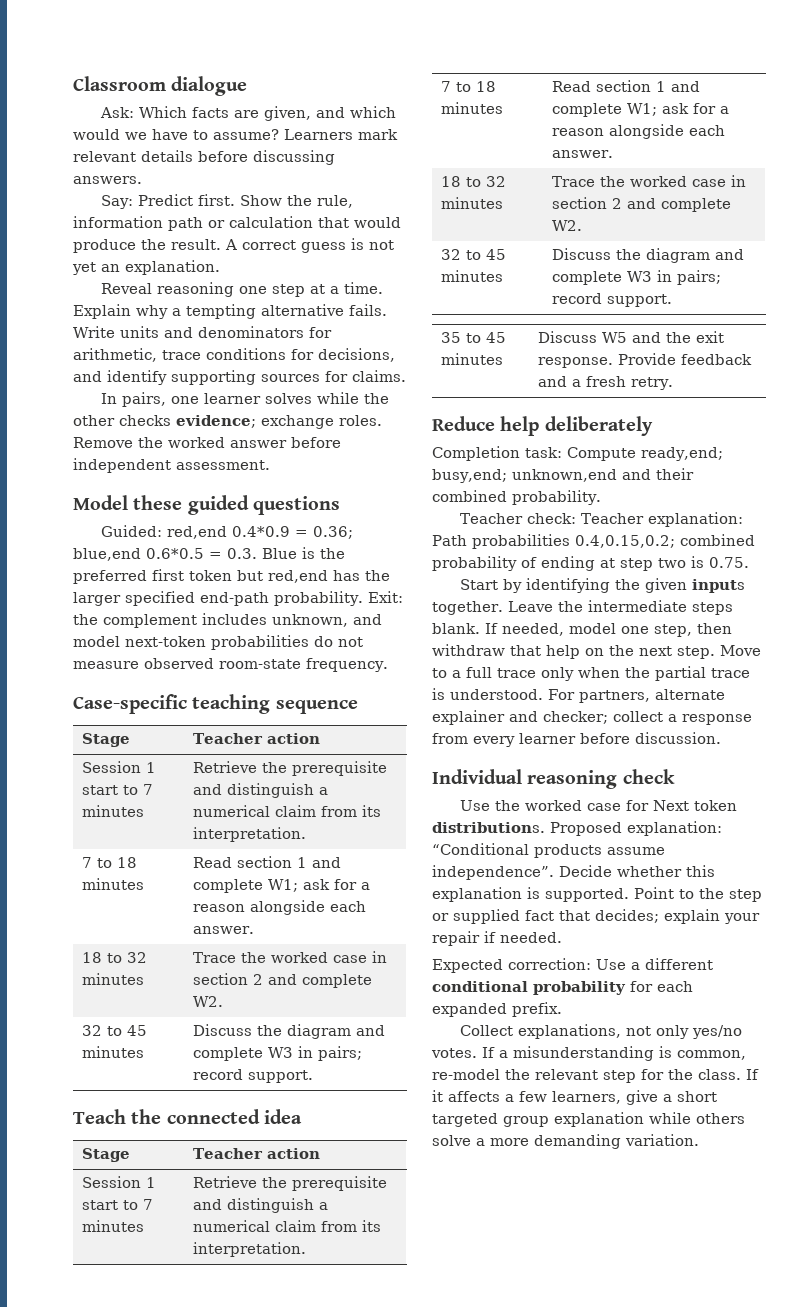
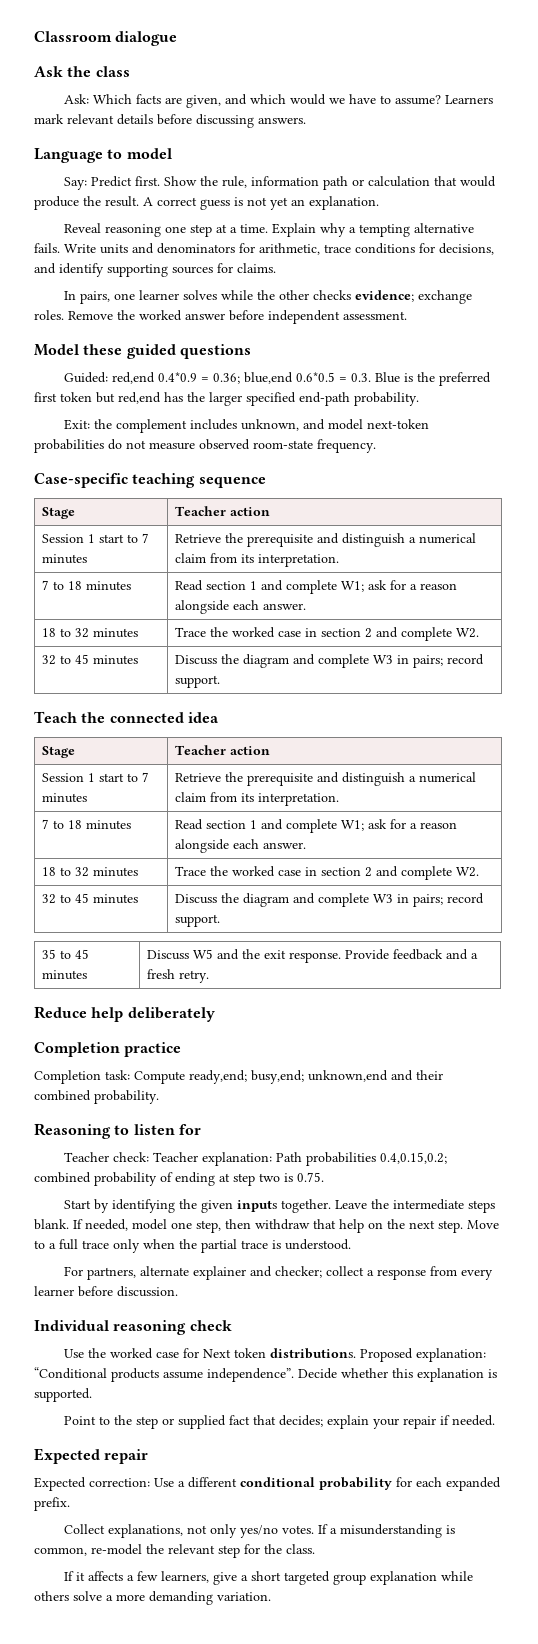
+ Ask the class
+ Language to model
- Guided: red,end 0.4*0.9 = 0.36; blue,end 0.6*0.5 = 0.3. Blue is the preferred first token but red,end has the larger specified end-path probability. Exit: the complement includes unknown, and model next-token probabilities do not measure observed room-state frequency.
+ Guided: red,end 0.4*0.9 = 0.36; blue,end 0.6*0.5 = 0.3. Blue is the preferred first token but red,end has the larger specified end-path probability.
+ Exit: the complement includes unknown, and model next-token probabilities do not measure observed room-state frequency.
+ Completion practice
+ Reasoning to listen for
- Move to a full trace only when the partial trace is understood. For partners, alternate explainer and checker; collect a response from every learner before discussion.
+ Move to a full trace only when the partial trace is understood.
+ For partners, alternate explainer and checker; collect a response from every learner before discussion.
- Decide whether this explanation is supported. Point to the step or supplied fact that decides; explain your repair if needed.
+ Decide whether this explanation is supported.
+ Point to the step or supplied fact that decides; explain your repair if needed.
+ Expected repair
- If a misunderstanding is common, re-model the relevant step for the class. If it affects a few learners, give a short targeted group explanation while others solve a more demanding variation.
+ If a misunderstanding is common, re-model the relevant step for the class.
+ If it affects a few learners, give a short targeted group explanation while others solve a more demanding variation.

